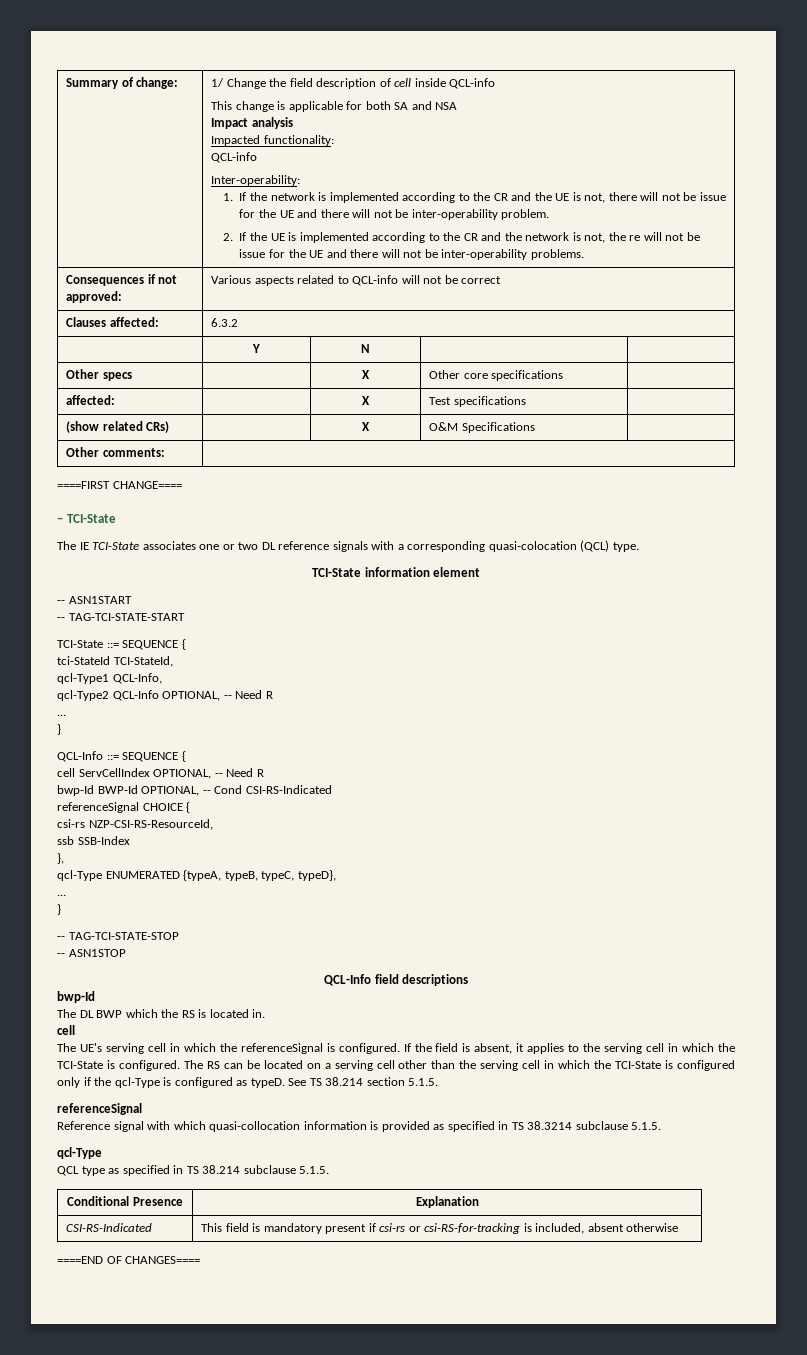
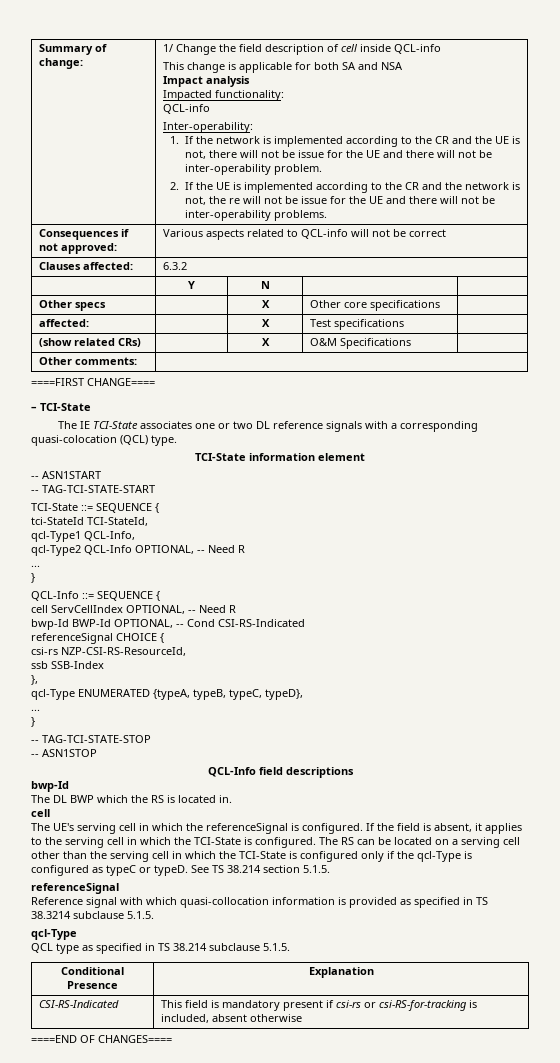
- The RS can be located on a serving cell other than the serving cell in which the TCI-State is configured only if the qcl-Type is configured as typeD.
+ The RS can be located on a serving cell other than the serving cell in which the TCI-State is configured only if the qcl-Type is configured as typeC or typeD.

